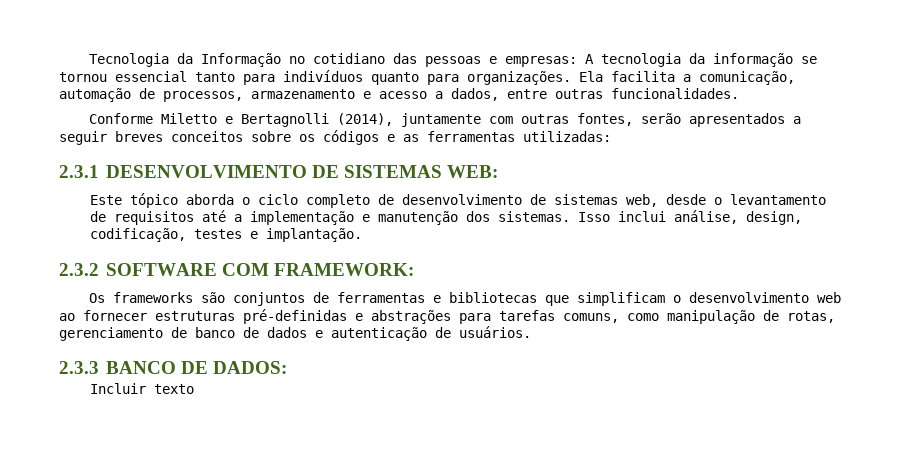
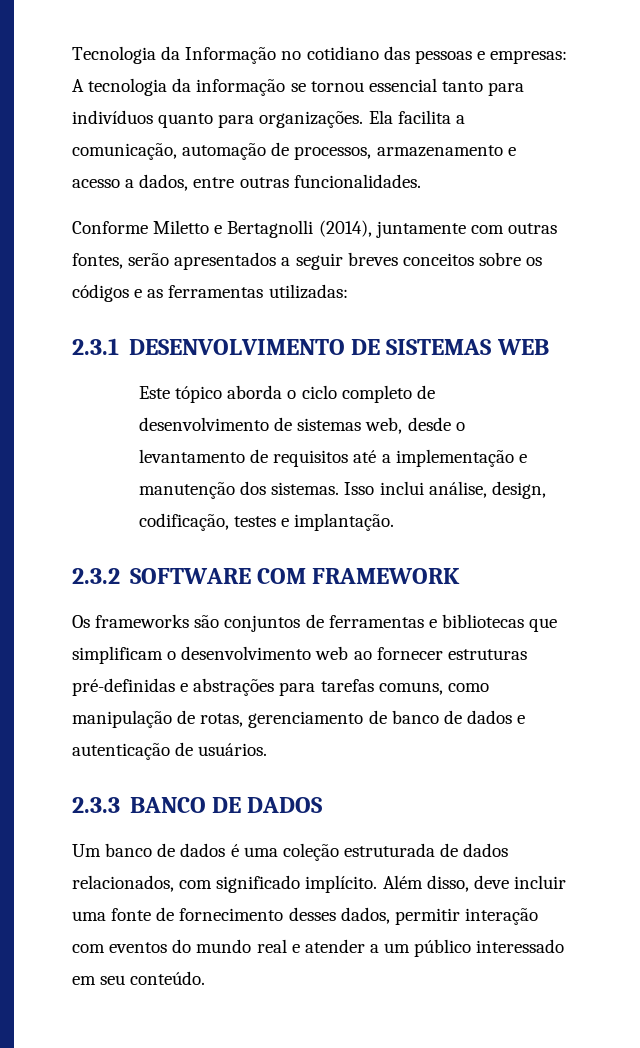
- 2.3.1 DESENVOLVIMENTO DE SISTEMAS WEB:
+ 2.3.1 DESENVOLVIMENTO DE SISTEMAS WEB
- 2.3.2 SOFTWARE COM FRAMEWORK:
+ 2.3.2 SOFTWARE COM FRAMEWORK
- 2.3.3 BANCO DE DADOS:
- Incluir texto
+ 2.3.3 BANCO DE DADOS
+ Um banco de dados é uma coleção estruturada de dados relacionados, com significado implícito. Além disso, deve incluir uma fonte de fornecimento desses dados, permitir interação com eventos do mundo real e atender a um público interessado em seu conteúdo.

